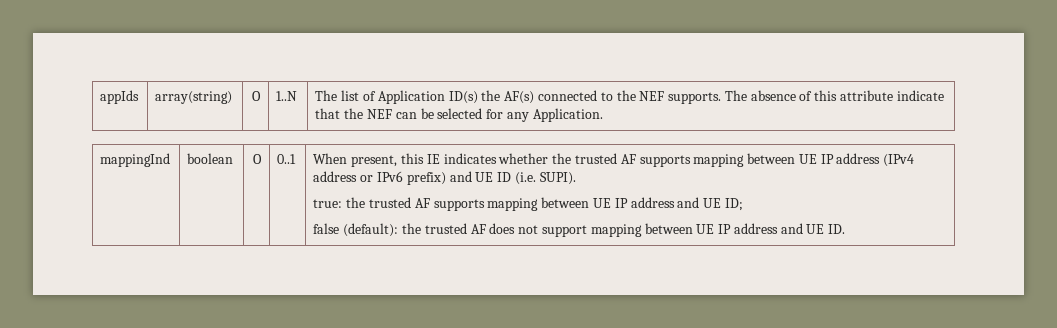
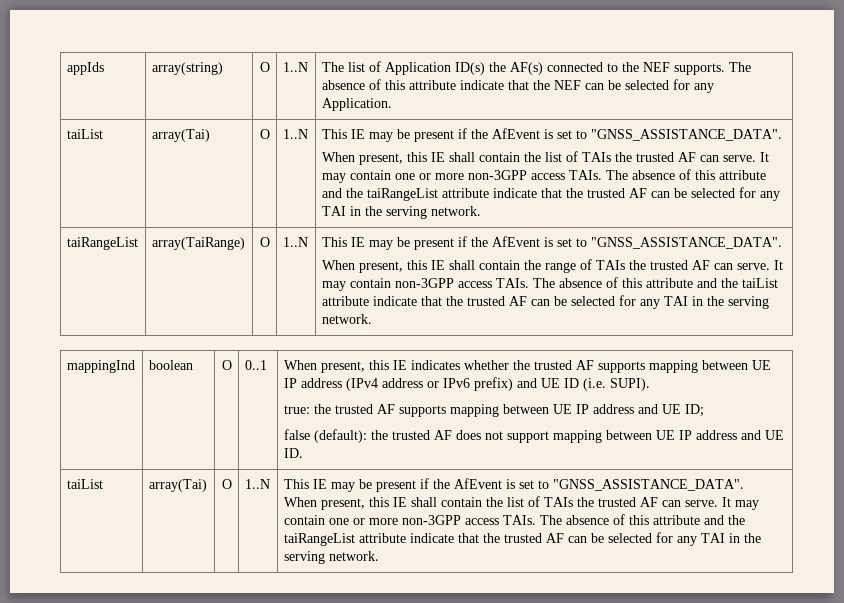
  appIds | array(string) | O | 1..N | The list of Application ID(s) the AF(s) connected to the NEF supports. The absence of this attribute indicate that the NEF can be selected for any Application.
+ taiList | array(Tai) | O | 1..N | This IE may be present if the AfEvent is set to "GNSS_ASSISTANCE_DATA".
+ When present, this IE shall contain the list of TAIs the trusted AF can serve. It may contain one or more non-3GPP access TAIs. The absence of this attribute and the taiRangeList attribute indicate that the trusted AF can be selected for any TAI in the serving network.
+ taiRangeList | array(TaiRange) | O | 1..N | This IE may be present if the AfEvent is set to "GNSS_ASSISTANCE_DATA".
+ When present, this IE shall contain the range of TAIs the trusted AF can serve. It may contain non-3GPP access TAIs. The absence of this attribute and the taiList attribute indicate that the trusted AF can be selected for any TAI in the serving network.
  false (default): the trusted AF does not support mapping between UE IP address and UE ID.
+ taiList | array(Tai) | O | 1..N | This IE may be present if the AfEvent is set to "GNSS_ASSISTANCE_DATA".
+ When present, this IE shall contain the list of TAIs the trusted AF can serve. It may contain one or more non-3GPP access TAIs. The absence of this attribute and the taiRangeList attribute indicate that the trusted AF can be selected for any TAI in the serving network.

